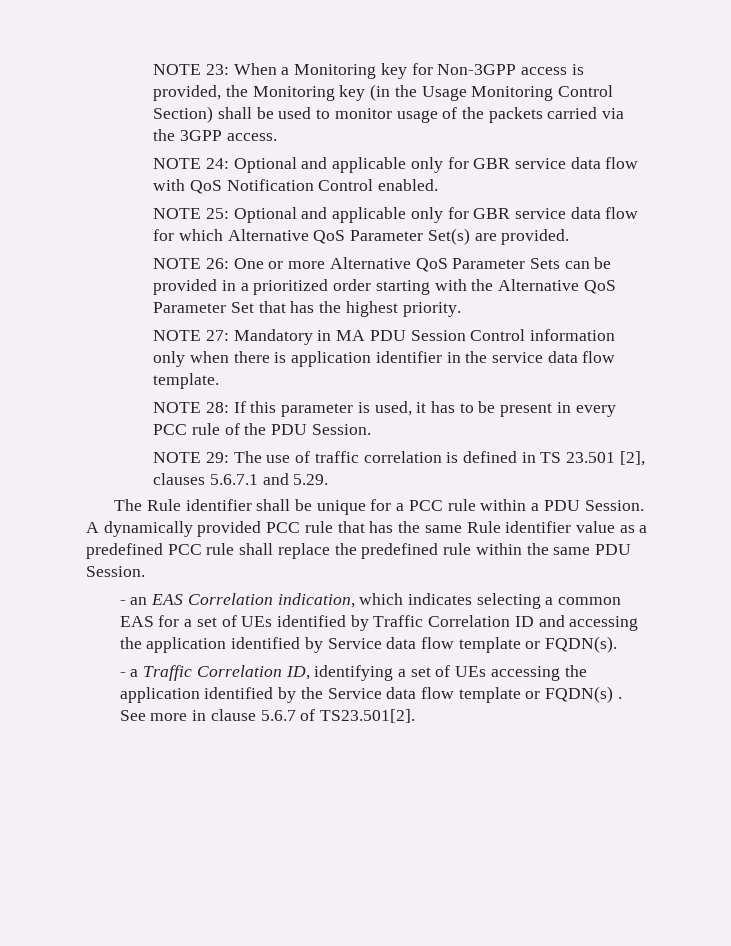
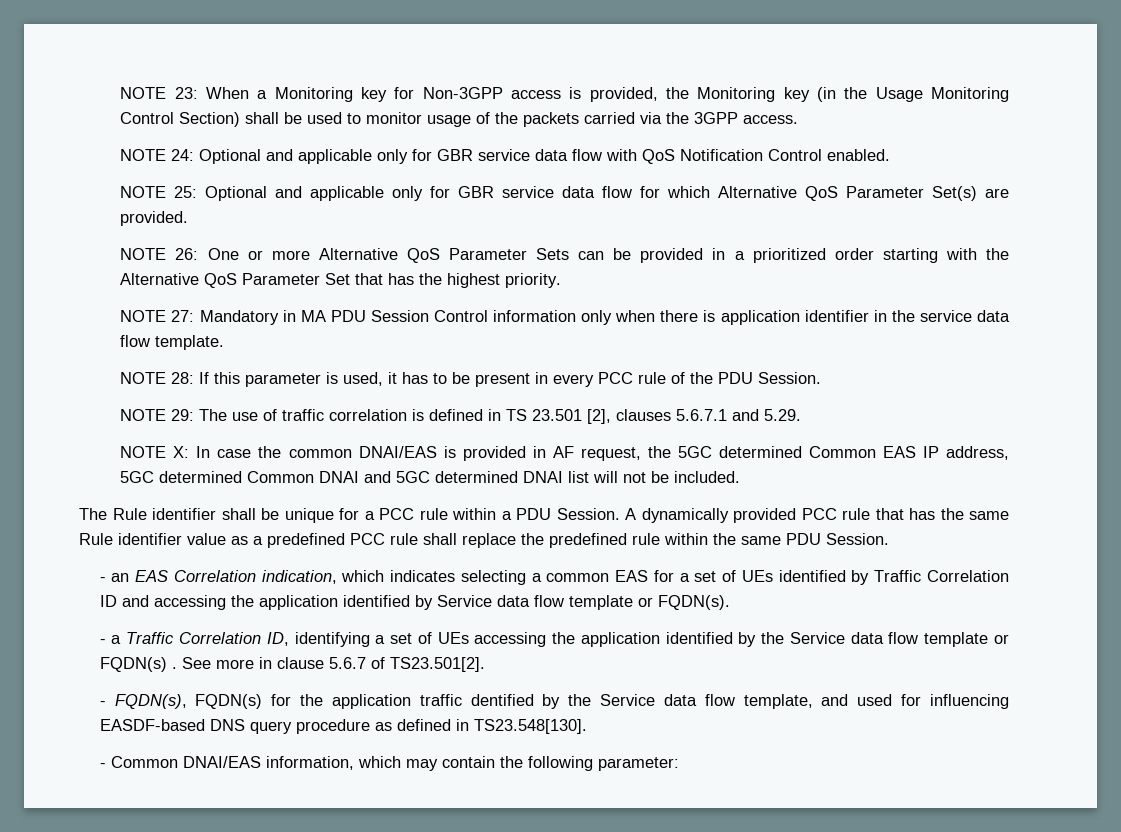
+ NOTE X: In case the common DNAI/EAS is provided in AF request, the 5GC determined Common EAS IP address, 5GC determined Common DNAI and 5GC determined DNAI list will not be included.
+ - FQDN(s), FQDN(s) for the application traffic dentified by the Service data flow template, and used for influencing EASDF-based DNS query procedure as defined in TS23.548[130].
+ - Common DNAI/EAS information, which may contain the following parameter:

